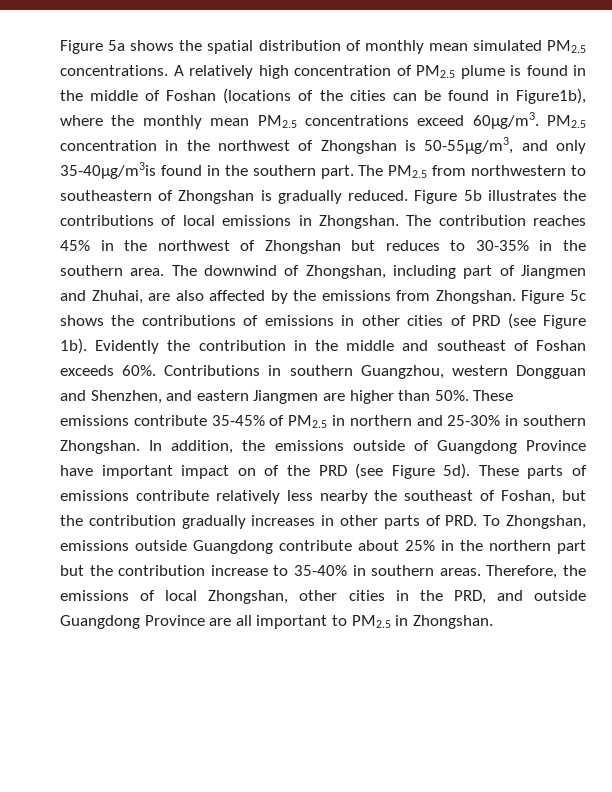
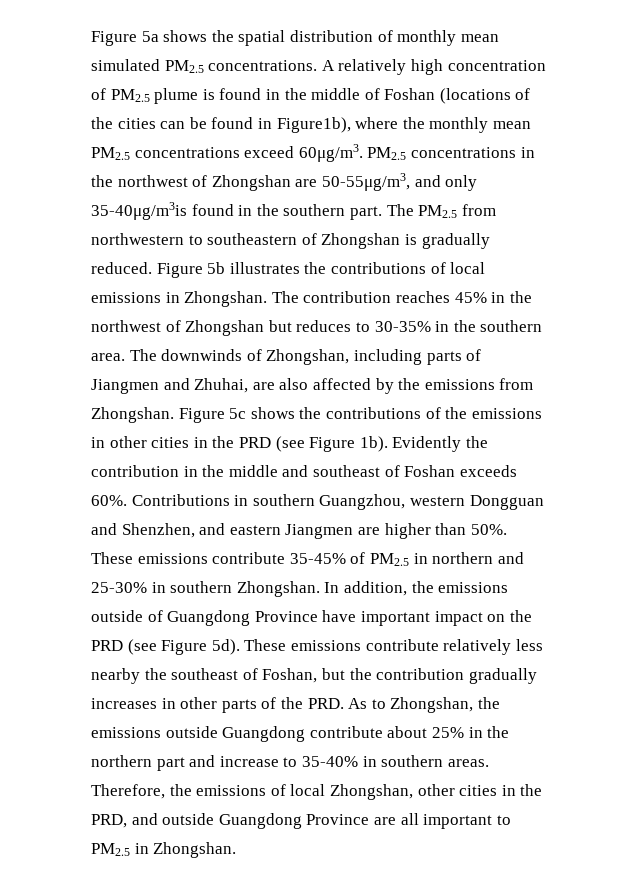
- PM2.5 concentration in the northwest of Zhongshan is 50-55μg/m3, and only 35-40μg/m3is found in the southern part.
+ PM2.5 concentrations in the northwest of Zhongshan are 50-55μg/m3, and only 35-40μg/m3is found in the southern part.
- The downwind of Zhongshan, including part of Jiangmen and Zhuhai, are also affected by the emissions from Zhongshan.
+ The downwinds of Zhongshan, including parts of Jiangmen and Zhuhai, are also affected by the emissions from Zhongshan.
- Figure 5c shows the contributions of emissions in other cities of PRD (see Figure 1b).
+ Figure 5c shows the contributions of the emissions in other cities in the PRD (see Figure 1b).
- In addition, the emissions outside of Guangdong Province have important impact on of the PRD (see Figure 5d).
+ In addition, the emissions outside of Guangdong Province have important impact on the PRD (see Figure 5d).
- These parts of emissions contribute relatively less nearby the southeast of Foshan, but the contribution gradually increases in other parts of PRD. To Zhongshan, emissions outside Guangdong contribute about 25% in the northern part but the contribution increase to 35-40% in southern areas.
+ These emissions contribute relatively less nearby the southeast of Foshan, but the contribution gradually increases in other parts of the PRD. As to Zhongshan, the emissions outside Guangdong contribute about 25% in the northern part and increase to 35-40% in southern areas.

